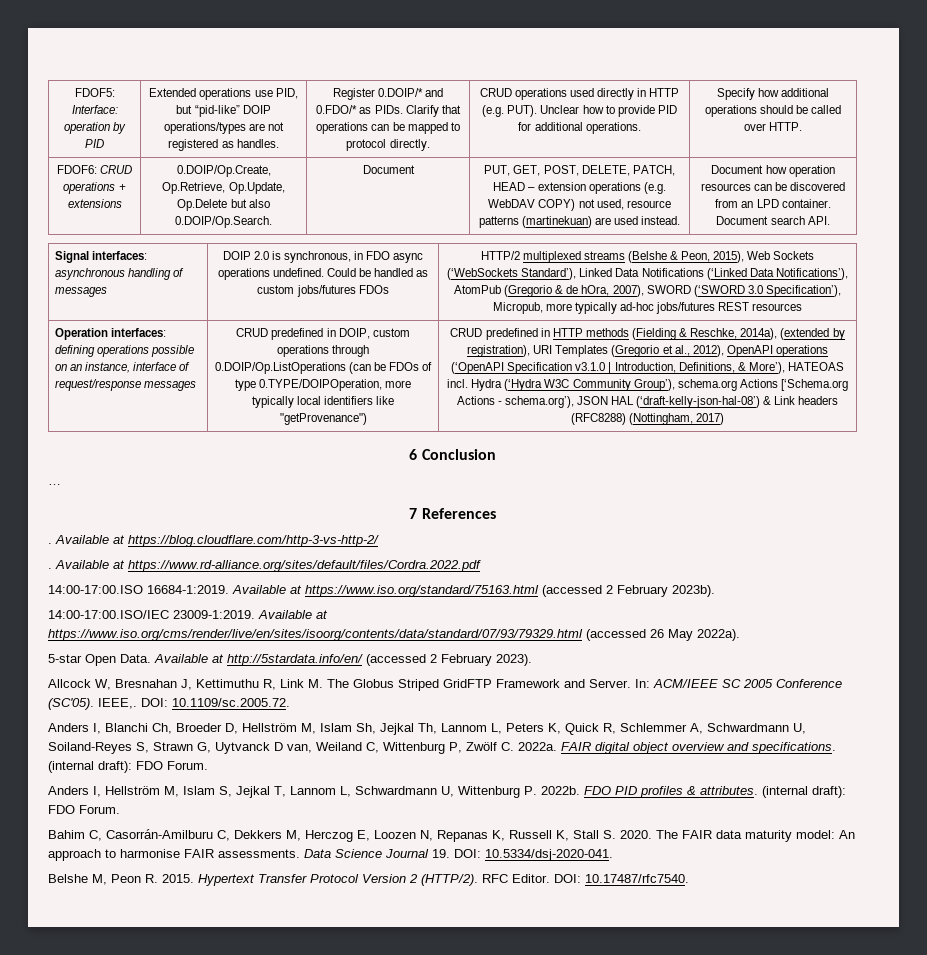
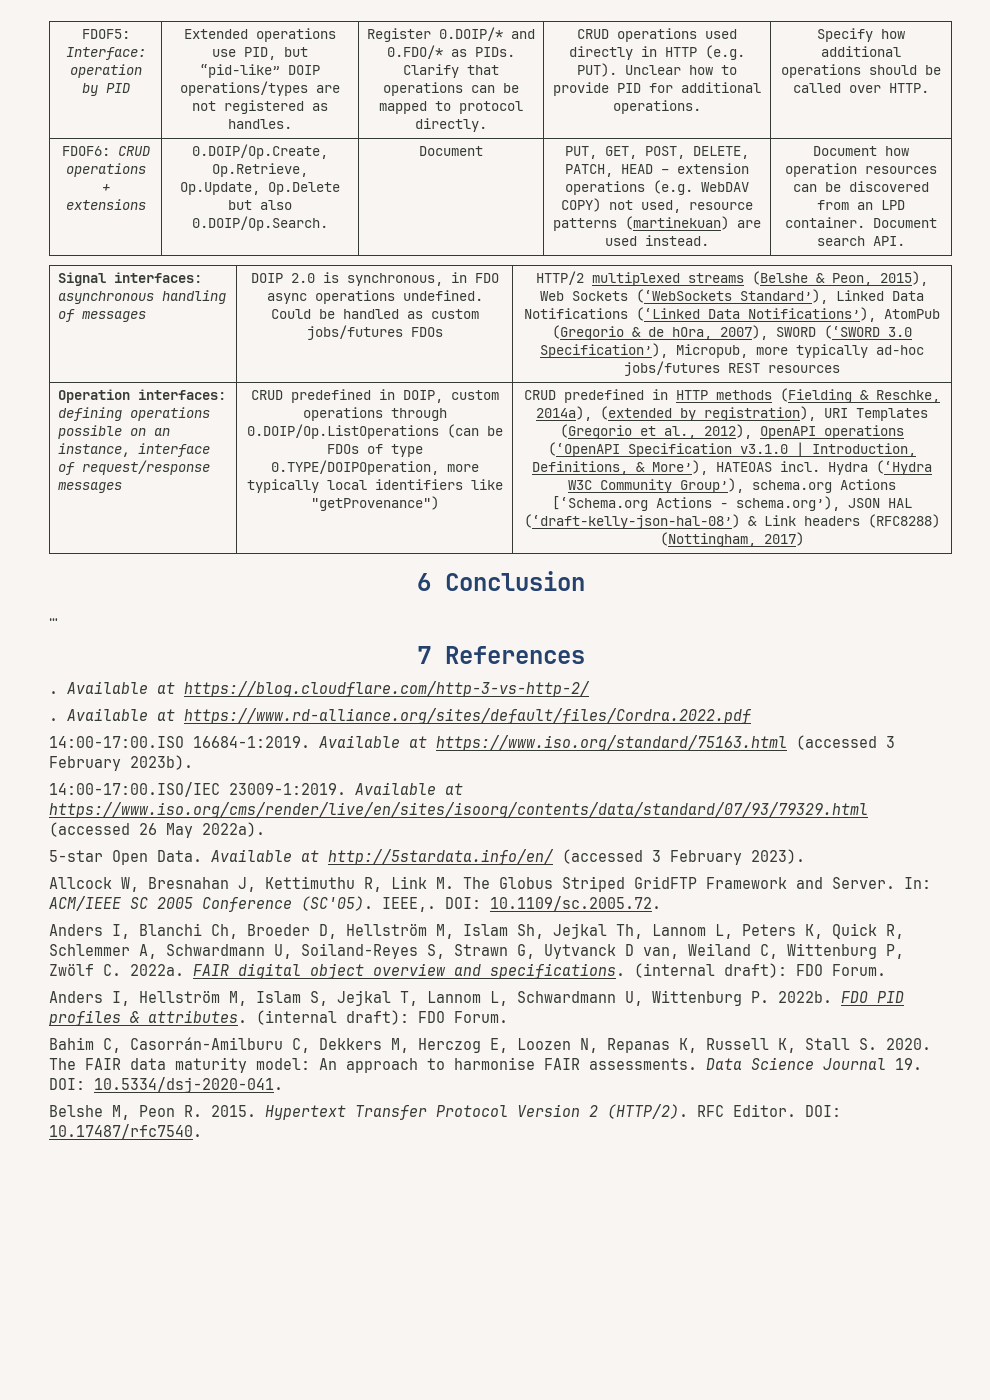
- Available at https://www.iso.org/standard/75163.html (accessed 2 February 2023b).
+ Available at https://www.iso.org/standard/75163.html (accessed 3 February 2023b).
- Available at http://5stardata.info/en/ (accessed 2 February 2023).
+ Available at http://5stardata.info/en/ (accessed 3 February 2023).

